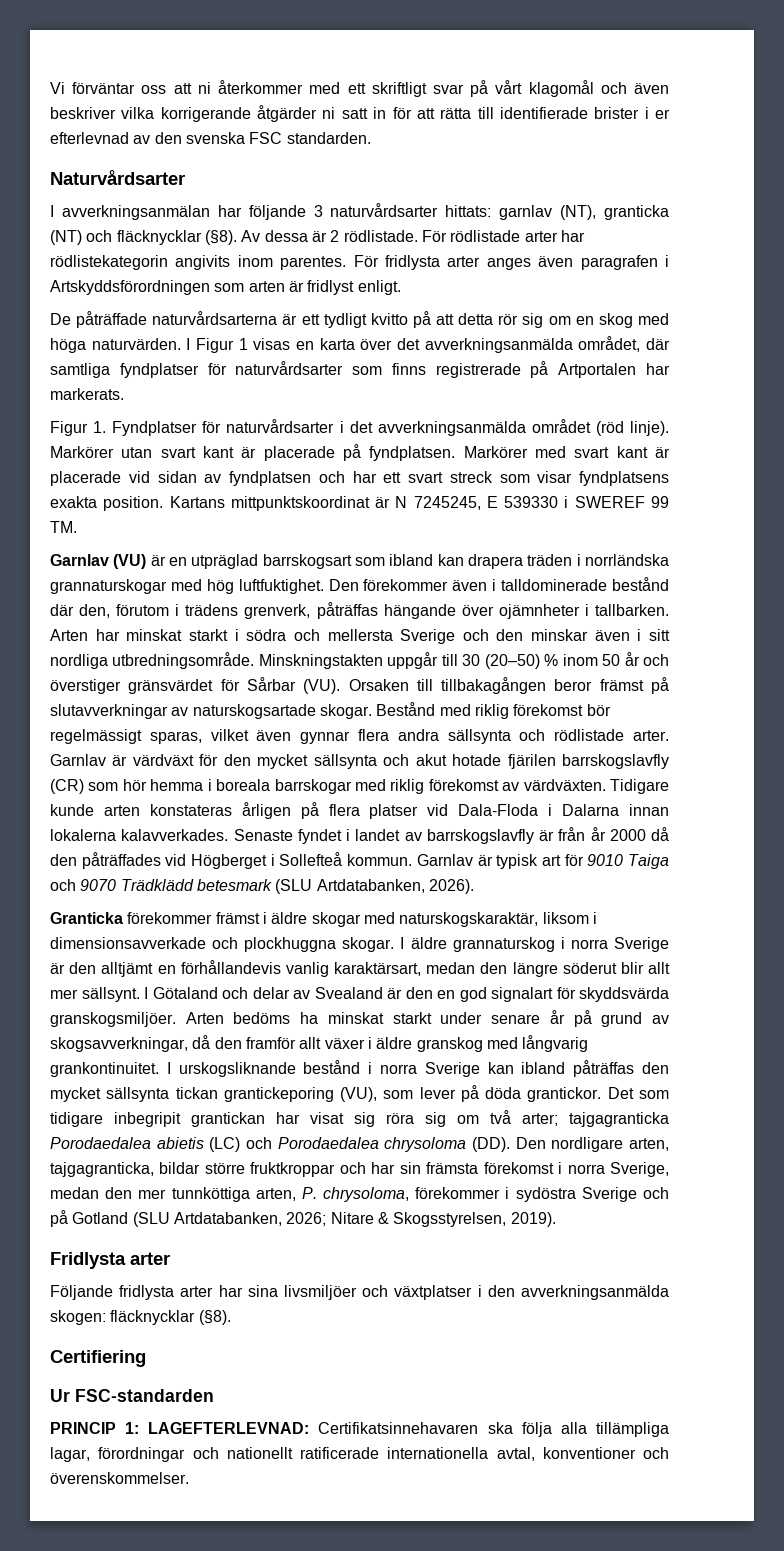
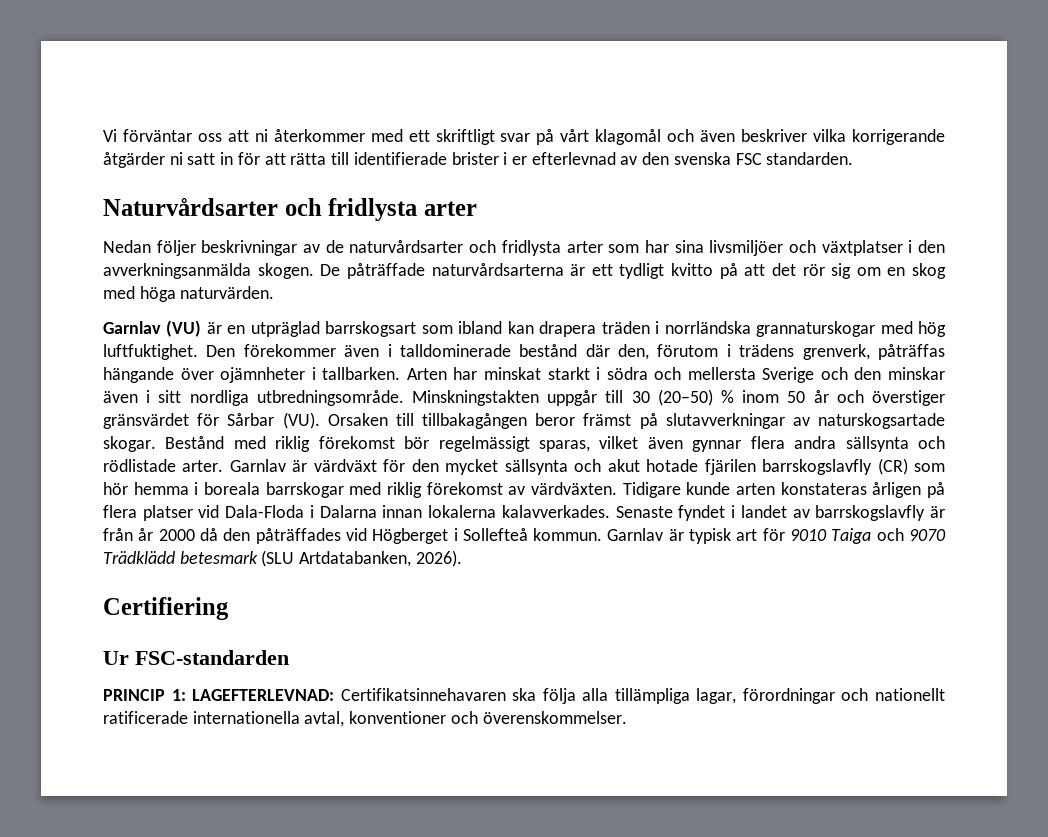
- Naturvårdsarter
- I avverkningsanmälan har följande 3 naturvårdsarter hittats: garnlav (NT), granticka (NT) och fläcknycklar (§8). Av dessa är 2 rödlistade. För rödlistade arter har rödlistekategorin angivits inom parentes. För fridlysta arter anges även paragrafen i Artskyddsförordningen som arten är fridlyst enligt.
- De påträffade naturvårdsarterna är ett tydligt kvitto på att detta rör sig om en skog med höga naturvärden. I Figur 1 visas en karta över det avverkningsanmälda området, där samtliga fyndplatser för naturvårdsarter som finns registrerade på Artportalen har markerats.
- Figur 1. Fyndplatser för naturvårdsarter i det avverkningsanmälda området (röd linje). Markörer utan svart kant är placerade på fyndplatsen. Markörer med svart kant är placerade vid sidan av fyndplatsen och har ett svart streck som visar fyndplatsens exakta position. Kartans mittpunktskoordinat är N 7245245, E 539330 i SWEREF 99 TM.
+ Naturvårdsarter och fridlysta arter
+ Nedan följer beskrivningar av de naturvårdsarter och fridlysta arter som har sina livsmiljöer och växtplatser i den avverkningsanmälda skogen. De påträffade naturvårdsarterna är ett tydligt kvitto på att det rör sig om en skog med höga naturvärden.
- Granticka förekommer främst i äldre skogar med naturskogskaraktär, liksom i dimensionsavverkade och plockhuggna skogar. I äldre grannaturskog i norra Sverige är den alltjämt en förhållandevis vanlig karaktärsart, medan den längre söderut blir allt mer sällsynt. I Götaland och delar av Svealand är den en god signalart för skyddsvärda granskogsmiljöer. Arten bedöms ha minskat starkt under senare år på grund av skogsavverkningar, då den framför allt växer i äldre granskog med långvarig grankontinuitet. I urskogsliknande bestånd i norra Sverige kan ibland påträffas den mycket sällsynta tickan grantickeporing (VU), som lever på döda grantickor. Det som tidigare inbegripit grantickan har visat sig röra sig om två arter; tajgagranticka Porodaedalea abietis (LC) och Porodaedalea chrysoloma (DD). Den nordligare arten, tajgagranticka, bildar större fruktkroppar och har sin främsta förekomst i norra Sverige, medan den mer tunnköttiga arten, P. chrysoloma, förekommer i sydöstra Sverige och på Gotland (SLU Artdatabanken, 2026; Nitare & Skogsstyrelsen, 2019).
- Fridlysta arter
- Följande fridlysta arter har sina livsmiljöer och växtplatser i den avverkningsanmälda skogen: fläcknycklar (§8).

